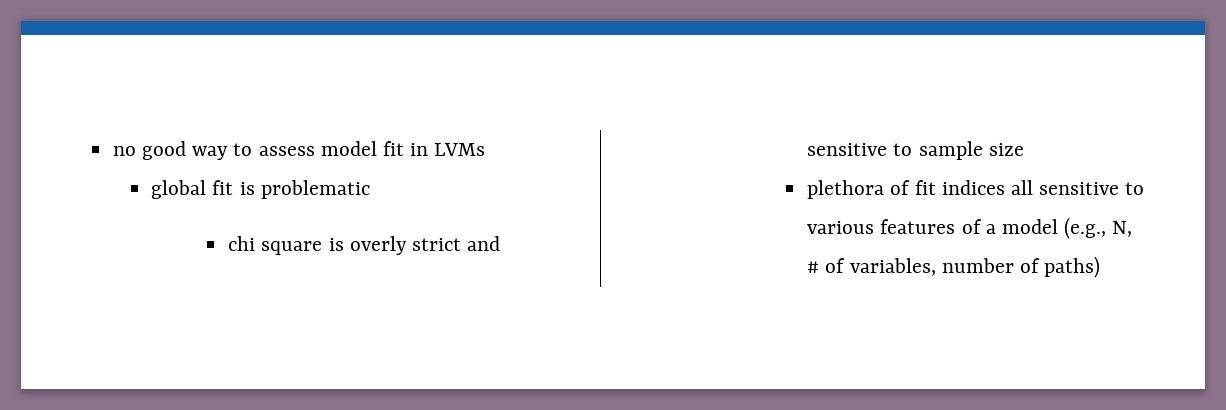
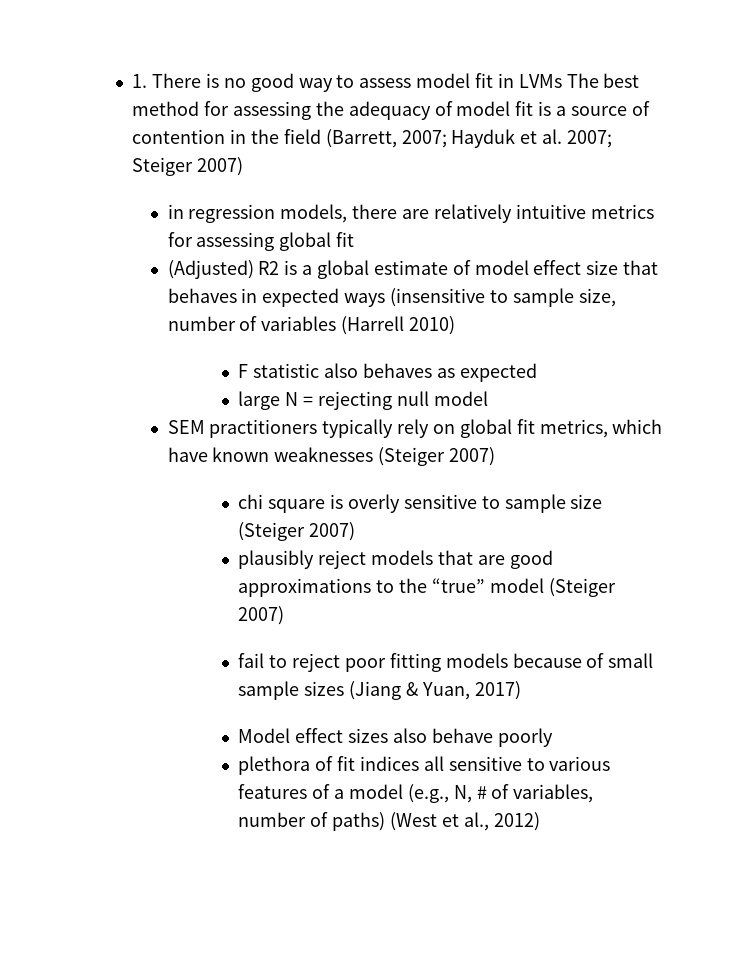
- no good way to assess model fit in LVMs
- global fit is problematic
+ 1. There is no good way to assess model fit in LVMs The best method for assessing the adequacy of model fit is a source of contention in the field (Barrett, 2007; Hayduk et al. 2007; Steiger 2007)
+ in regression models, there are relatively intuitive metrics for assessing global fit
+ (Adjusted) R2 is a global estimate of model effect size that behaves in expected ways (insensitive to sample size, number of variables (Harrell 2010)
+ F statistic also behaves as expected
+ large N = rejecting null model
+ SEM practitioners typically rely on global fit metrics, which have known weaknesses (Steiger 2007)
- chi square is overly strict and sensitive to sample size
+ chi square is overly sensitive to sample size (Steiger 2007)
+ plausibly reject models that are good approximations to the “true” model (Steiger 2007)
+ fail to reject poor fitting models because of small sample sizes (Jiang & Yuan, 2017)
+ Model effect sizes also behave poorly
- plethora of fit indices all sensitive to various features of a model (e.g., N, # of variables, number of paths)
+ plethora of fit indices all sensitive to various features of a model (e.g., N, # of variables, number of paths) (West et al., 2012)

